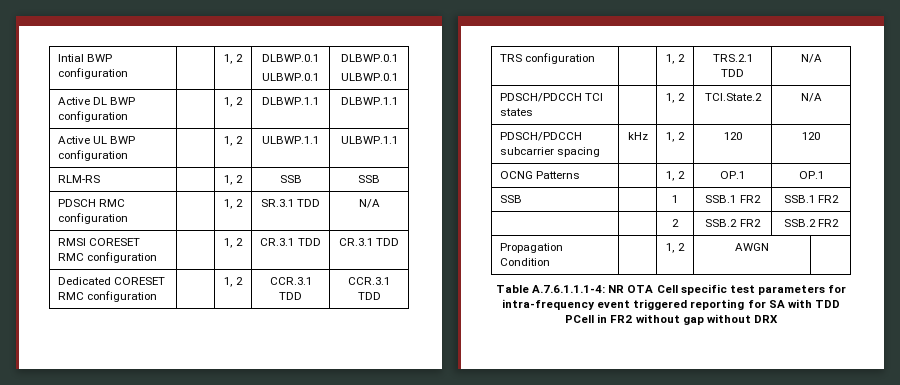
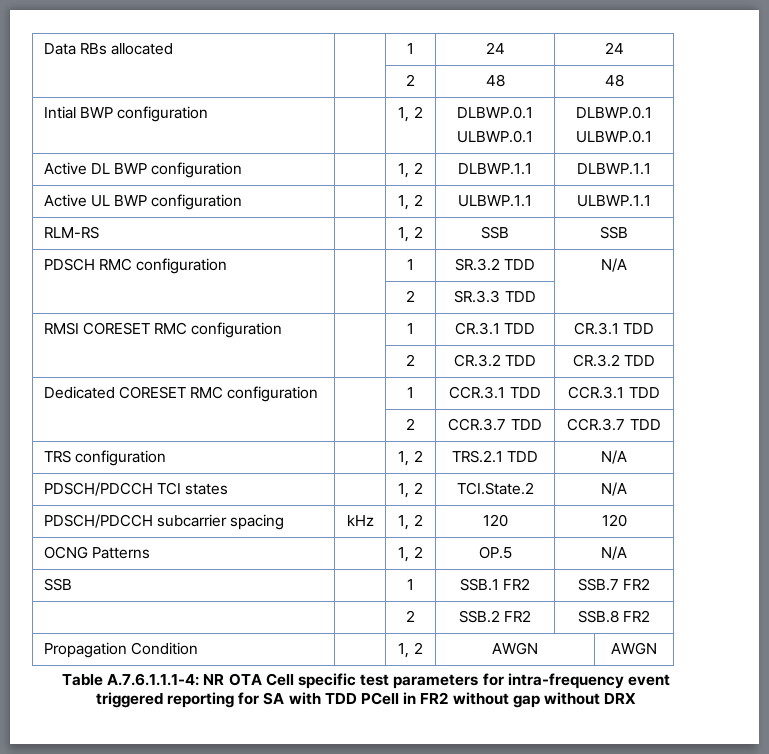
+ Data RBs allocated | | 1 | 24 | 24
+ | | 2 | 48 | 48
- PDSCH RMC configuration | | 1, 2 | SR.3.1 TDD | N/A
+ PDSCH RMC configuration | | 1 | SR.3.2 TDD | N/A
+ | | 2 | SR.3.3 TDD |
- RMSI CORESET RMC configuration | | 1, 2 | CR.3.1 TDD | CR.3.1 TDD
+ RMSI CORESET RMC configuration | | 1 | CR.3.1 TDD | CR.3.1 TDD
+ | | 2 | CR.3.2 TDD | CR.3.2 TDD
- Dedicated CORESET RMC configuration | | 1, 2 | CCR.3.1 TDD | CCR.3.1 TDD
+ Dedicated CORESET RMC configuration | | 1 | CCR.3.1 TDD | CCR.3.1 TDD
+ | | 2 | CCR.3.7 TDD | CCR.3.7 TDD
- OCNG Patterns | | 1, 2 | OP.1 | OP.1
+ OCNG Patterns | | 1, 2 | OP.5 | N/A
- SSB | | 1 | SSB.1 FR2 | SSB.1 FR2
+ SSB | | 1 | SSB.1 FR2 | SSB.7 FR2
- | | 2 | SSB.2 FR2 | SSB.2 FR2
+ | | 2 | SSB.2 FR2 | SSB.8 FR2
- Propagation Condition | | 1, 2 | AWGN |
+ Propagation Condition | | 1, 2 | AWGN | AWGN

